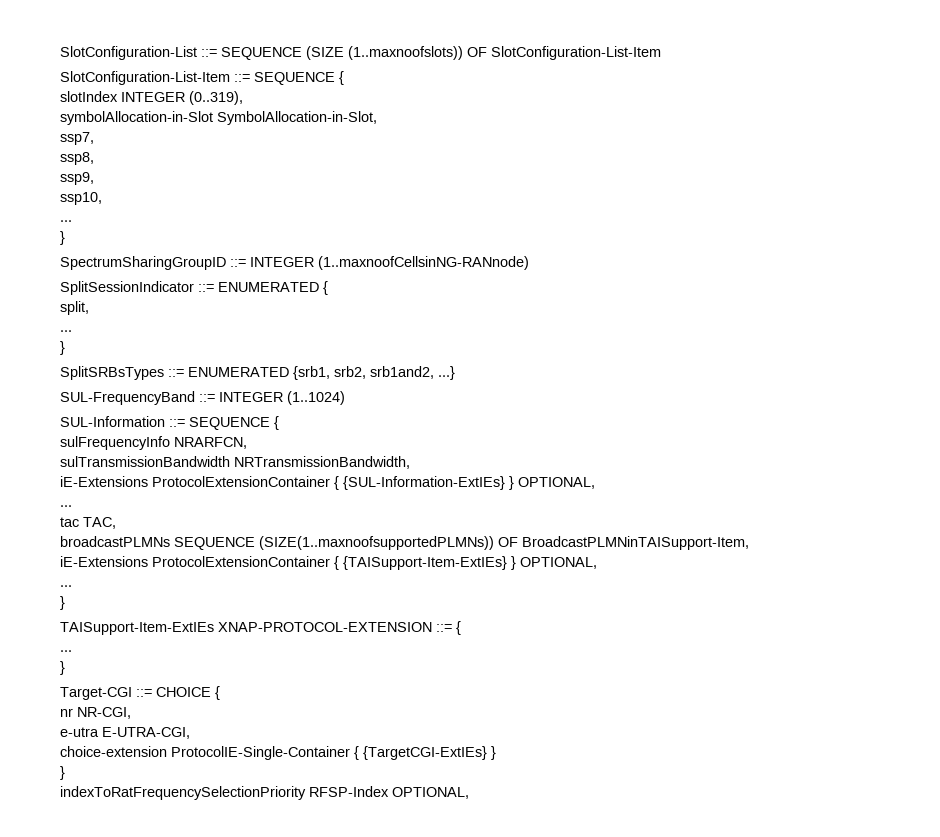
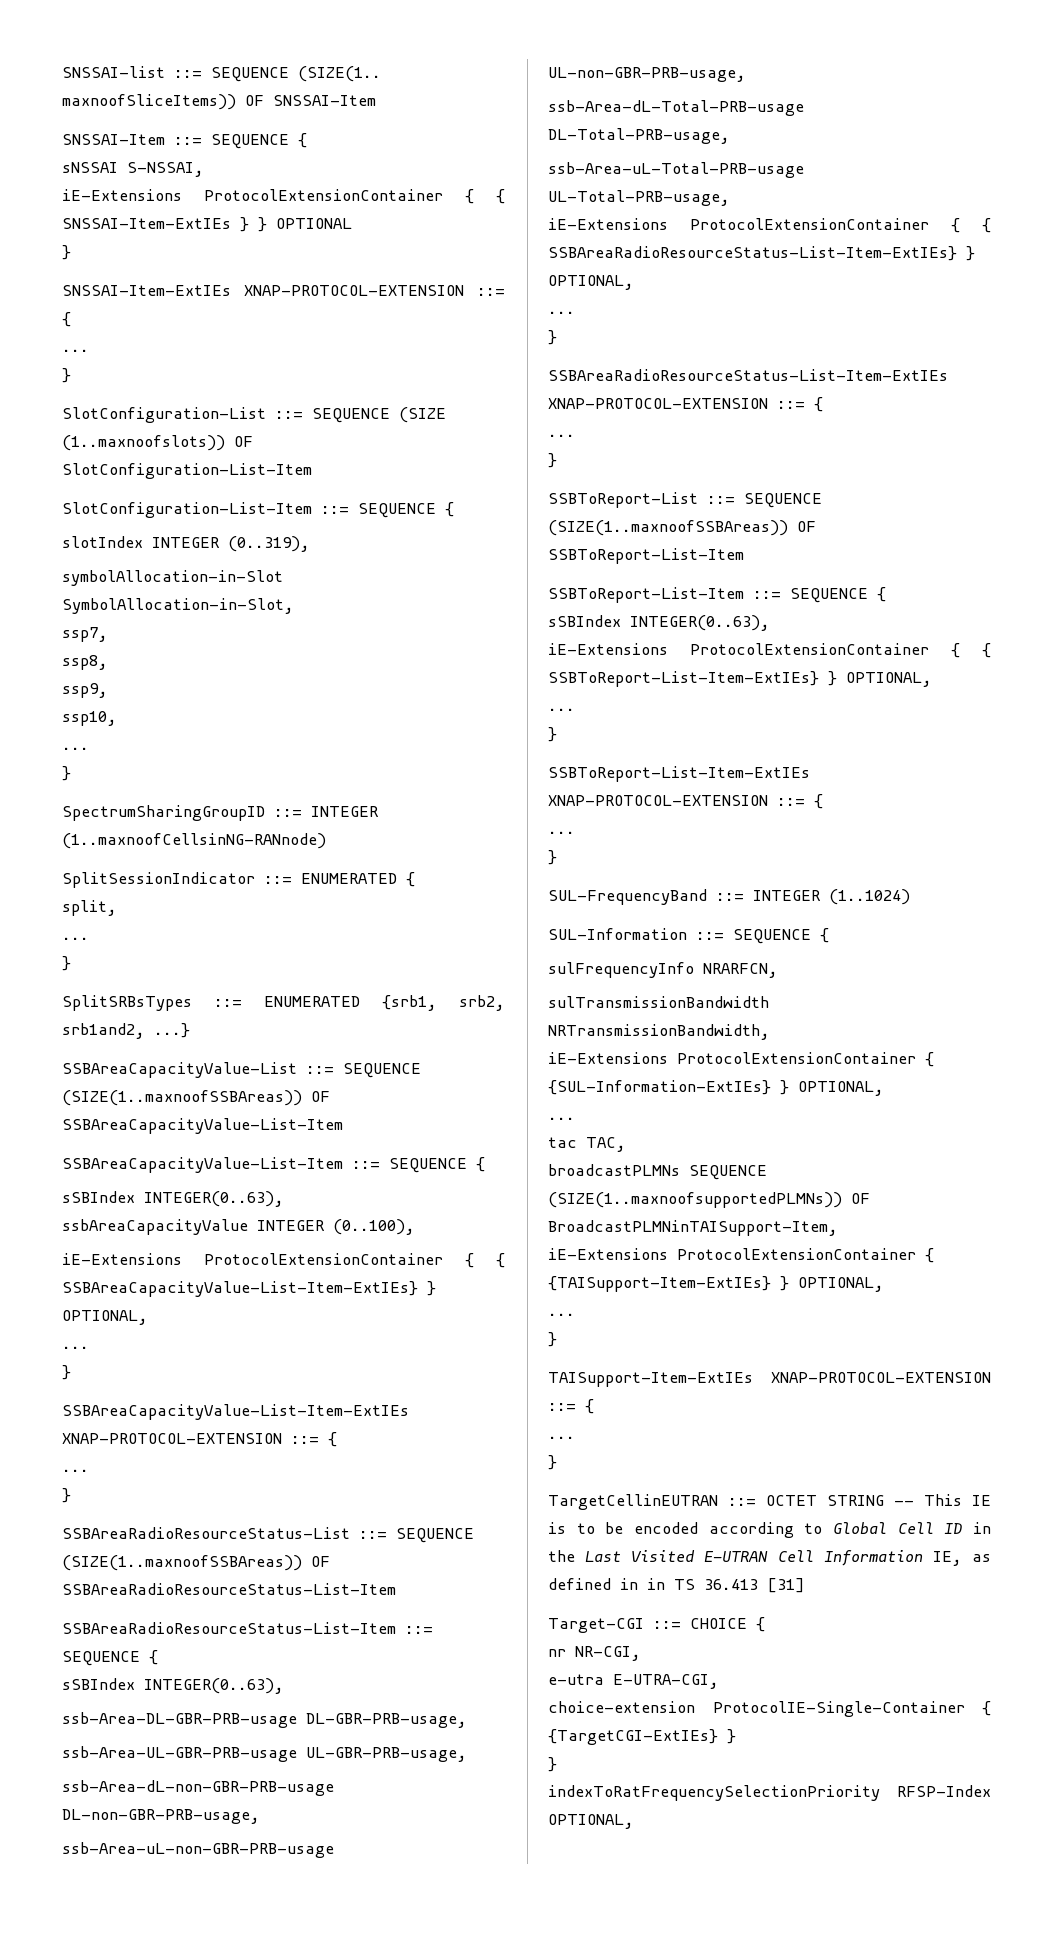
+ SNSSAI-list ::= SEQUENCE (SIZE(1.. maxnoofSliceItems)) OF SNSSAI-Item
+ SNSSAI-Item ::= SEQUENCE {
+ sNSSAI S-NSSAI,
+ iE-Extensions ProtocolExtensionContainer { { SNSSAI-Item-ExtIEs } } OPTIONAL
+ }
+ SNSSAI-Item-ExtIEs XNAP-PROTOCOL-EXTENSION ::= {
+ ...
+ }
+ SSBAreaCapacityValue-List ::= SEQUENCE (SIZE(1..maxnoofSSBAreas)) OF SSBAreaCapacityValue-List-Item
+ SSBAreaCapacityValue-List-Item ::= SEQUENCE {
+ sSBIndex INTEGER(0..63),
+ ssbAreaCapacityValue INTEGER (0..100),
+ iE-Extensions ProtocolExtensionContainer { { SSBAreaCapacityValue-List-Item-ExtIEs} } OPTIONAL,
+ ...
+ }
+ SSBAreaCapacityValue-List-Item-ExtIEs XNAP-PROTOCOL-EXTENSION ::= {
+ ...
+ }
+ SSBAreaRadioResourceStatus-List ::= SEQUENCE (SIZE(1..maxnoofSSBAreas)) OF SSBAreaRadioResourceStatus-List-Item
+ SSBAreaRadioResourceStatus-List-Item ::= SEQUENCE {
+ sSBIndex INTEGER(0..63),
+ ssb-Area-DL-GBR-PRB-usage DL-GBR-PRB-usage,
+ ssb-Area-UL-GBR-PRB-usage UL-GBR-PRB-usage,
+ ssb-Area-dL-non-GBR-PRB-usage DL-non-GBR-PRB-usage,
+ ssb-Area-uL-non-GBR-PRB-usage UL-non-GBR-PRB-usage,
+ ssb-Area-dL-Total-PRB-usage DL-Total-PRB-usage,
+ ssb-Area-uL-Total-PRB-usage UL-Total-PRB-usage,
+ iE-Extensions ProtocolExtensionContainer { { SSBAreaRadioResourceStatus-List-Item-ExtIEs} } OPTIONAL,
+ ...
+ }
+ SSBAreaRadioResourceStatus-List-Item-ExtIEs XNAP-PROTOCOL-EXTENSION ::= {
+ ...
+ }
+ SSBToReport-List ::= SEQUENCE (SIZE(1..maxnoofSSBAreas)) OF SSBToReport-List-Item
+ SSBToReport-List-Item ::= SEQUENCE {
+ sSBIndex INTEGER(0..63),
+ iE-Extensions ProtocolExtensionContainer { { SSBToReport-List-Item-ExtIEs} } OPTIONAL,
+ ...
+ }
+ SSBToReport-List-Item-ExtIEs XNAP-PROTOCOL-EXTENSION ::= {
+ ...
+ }
+ TargetCellinEUTRAN ::= OCTET STRING -- This IE is to be encoded according to Global Cell ID in the Last Visited E-UTRAN Cell Information IE, as defined in in TS 36.413 [31]

